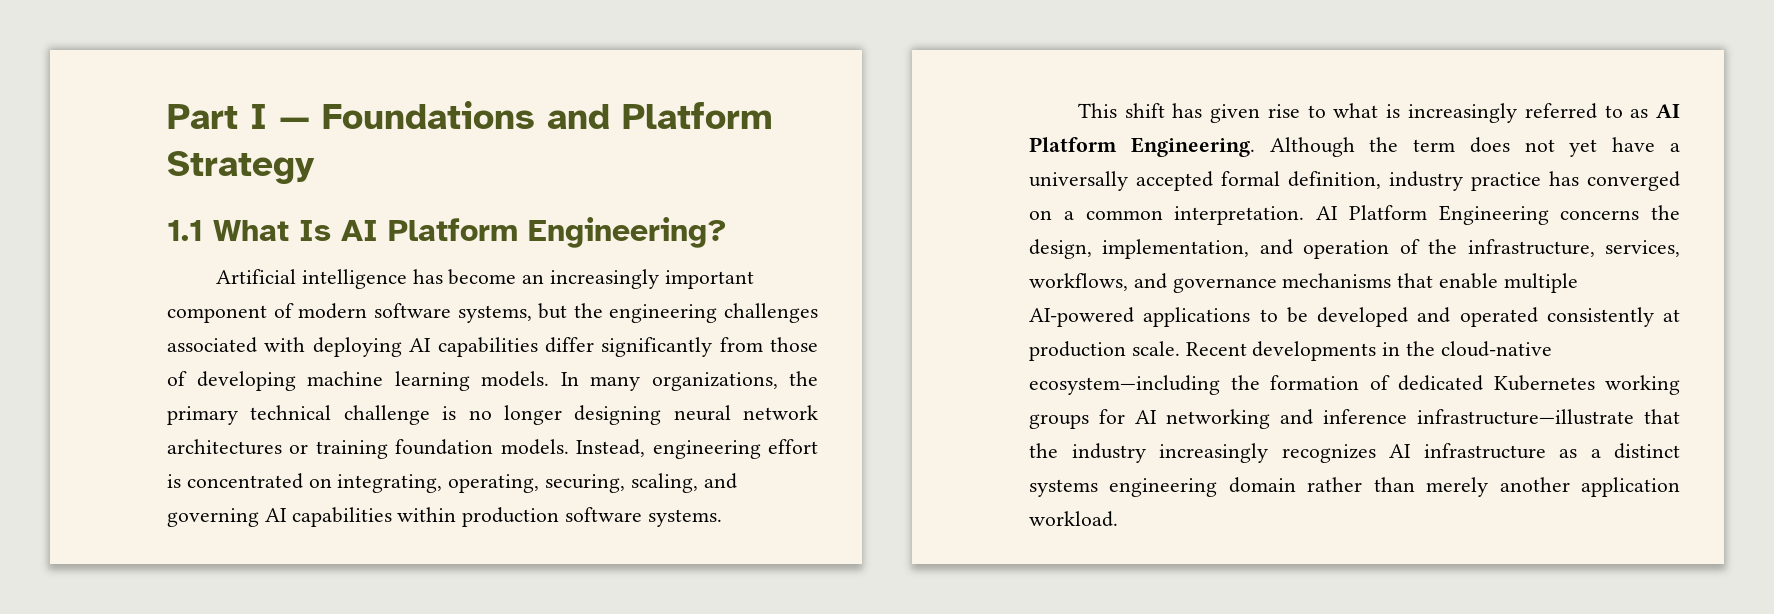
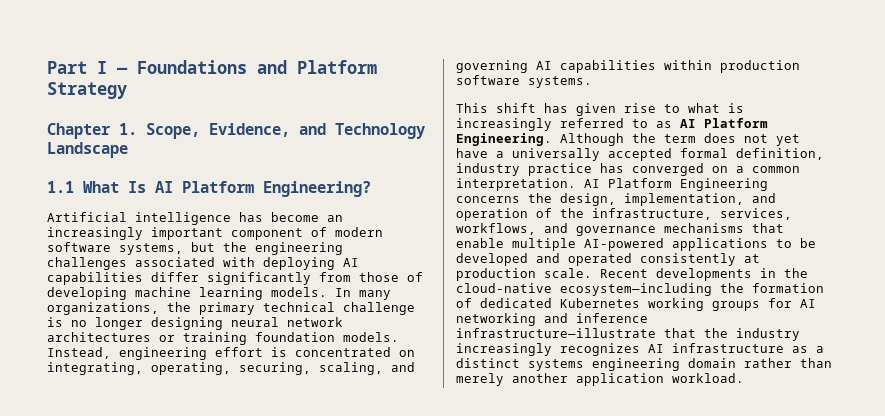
+ Chapter 1. Scope, Evidence, and Technology Landscape

